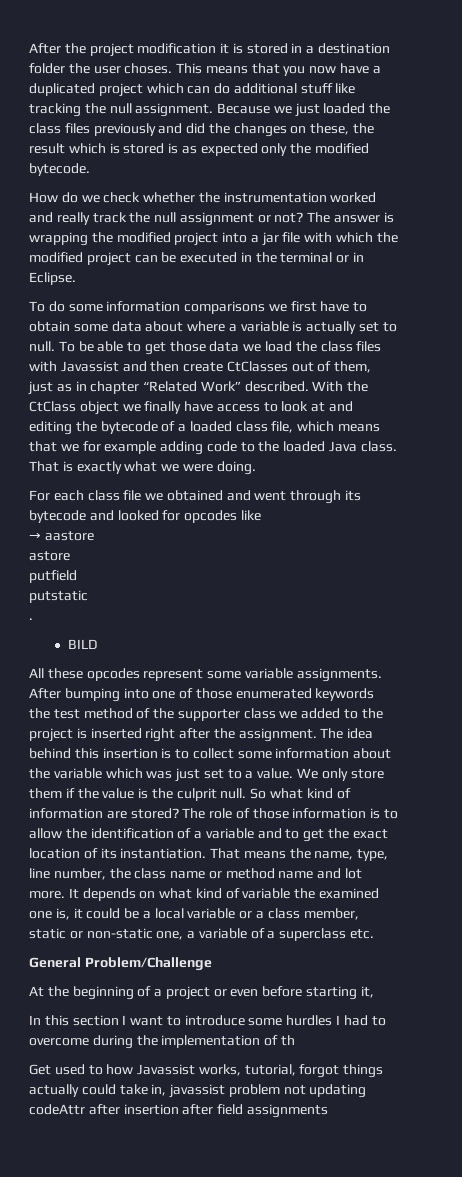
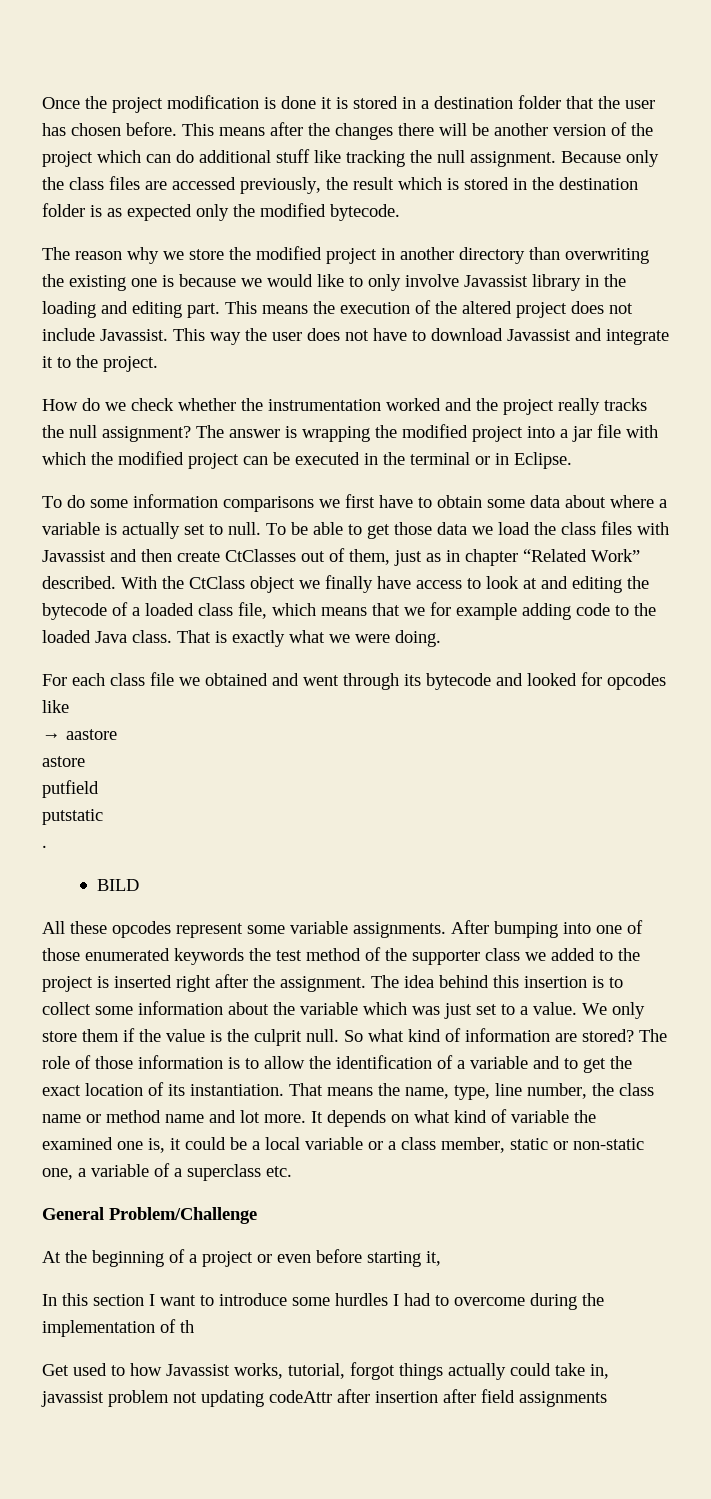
- After the project modification it is stored in a destination folder the user choses. This means that you now have a duplicated project which can do additional stuff like tracking the null assignment.
+ Once the project modification is done it is stored in a destination folder that the user has chosen before. This means after the changes there will be another version of the project which can do additional stuff like tracking the null assignment.
- Because we just loaded the class files previously and did the changes on these, the result which is stored is as expected only the modified bytecode.
+ Because only the class files are accessed previously, the result which is stored in the destination folder is as expected only the modified bytecode.
+ The reason why we store the modified project in another directory than overwriting the existing one is because we would like to only involve Javassist library in the loading and editing part. This means the execution of the altered project does not include Javassist. This way the user does not have to download Javassist and integrate it to the project.
- How do we check whether the instrumentation worked and really track the null assignment or not?
+ How do we check whether the instrumentation worked and the project really tracks the null assignment?

